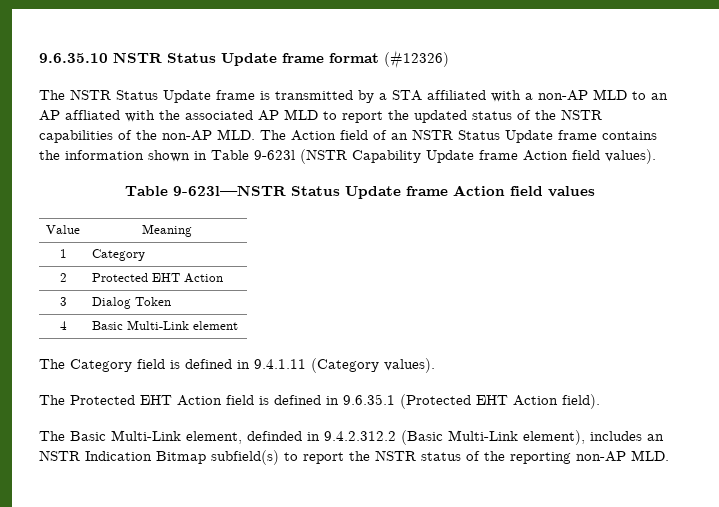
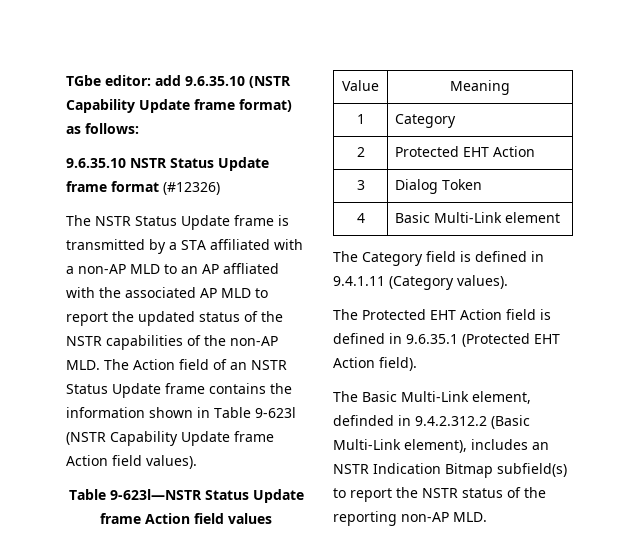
+ TGbe editor: add 9.6.35.10 (NSTR Capability Update frame format) as follows:

